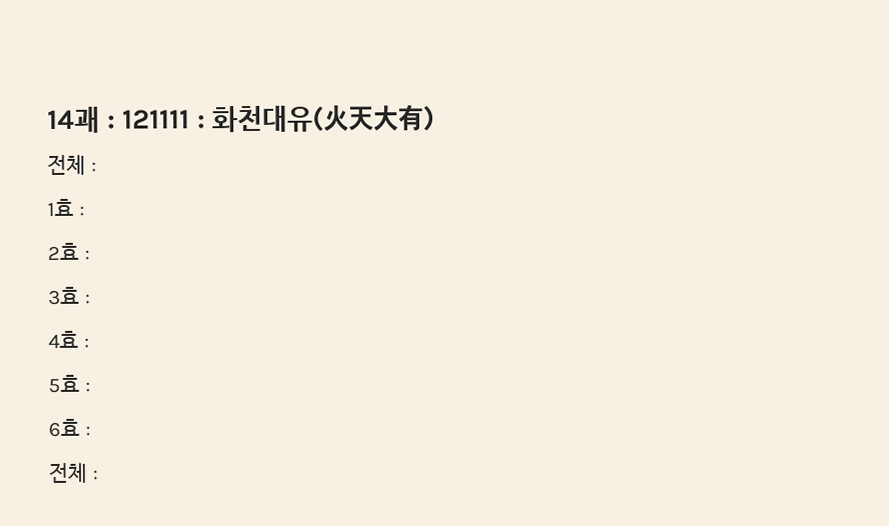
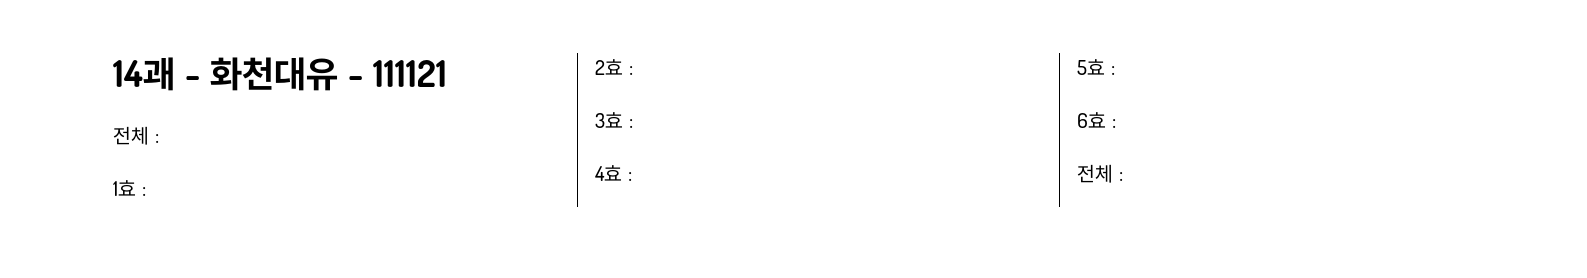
- 14괘 : 121111 : 화천대유(火天大有)
+ 14괘 - 화천대유 - 111121

